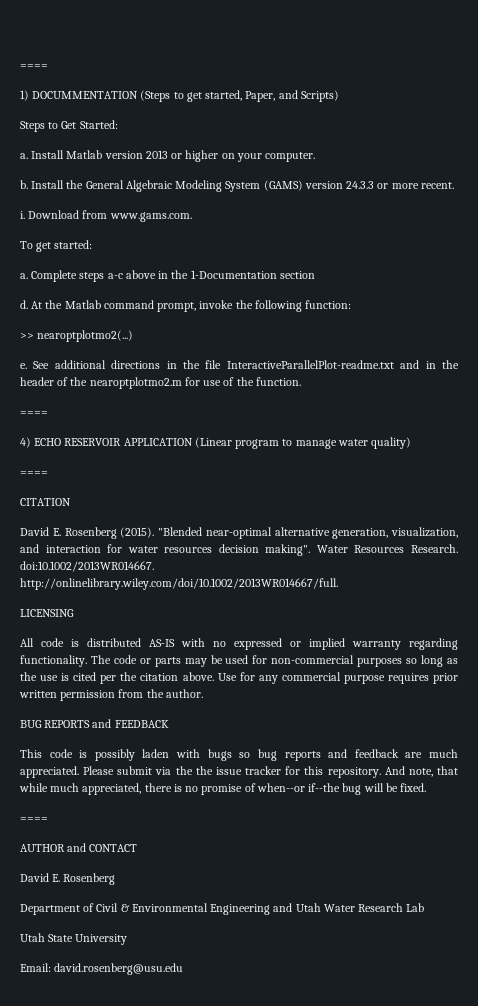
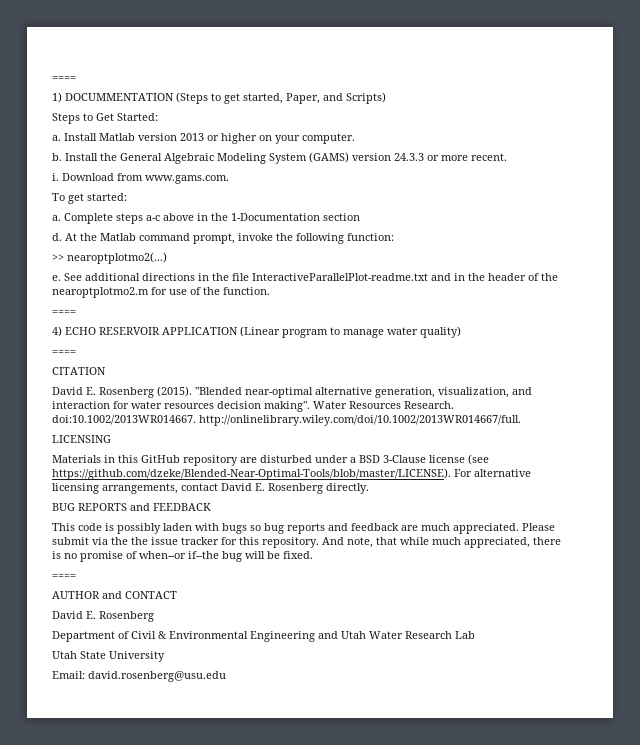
- All code is distributed AS-IS with no expressed or implied warranty regarding functionality. The code or parts may be used for non-commercial purposes so long as the use is cited per the citation above. Use for any commercial purpose requires prior written permission from the author.
+ Materials in this GitHub repository are disturbed under a BSD 3-Clause license (see https://github.com/dzeke/Blended-Near-Optimal-Tools/blob/master/LICENSE). For alternative licensing arrangements, contact David E. Rosenberg directly.

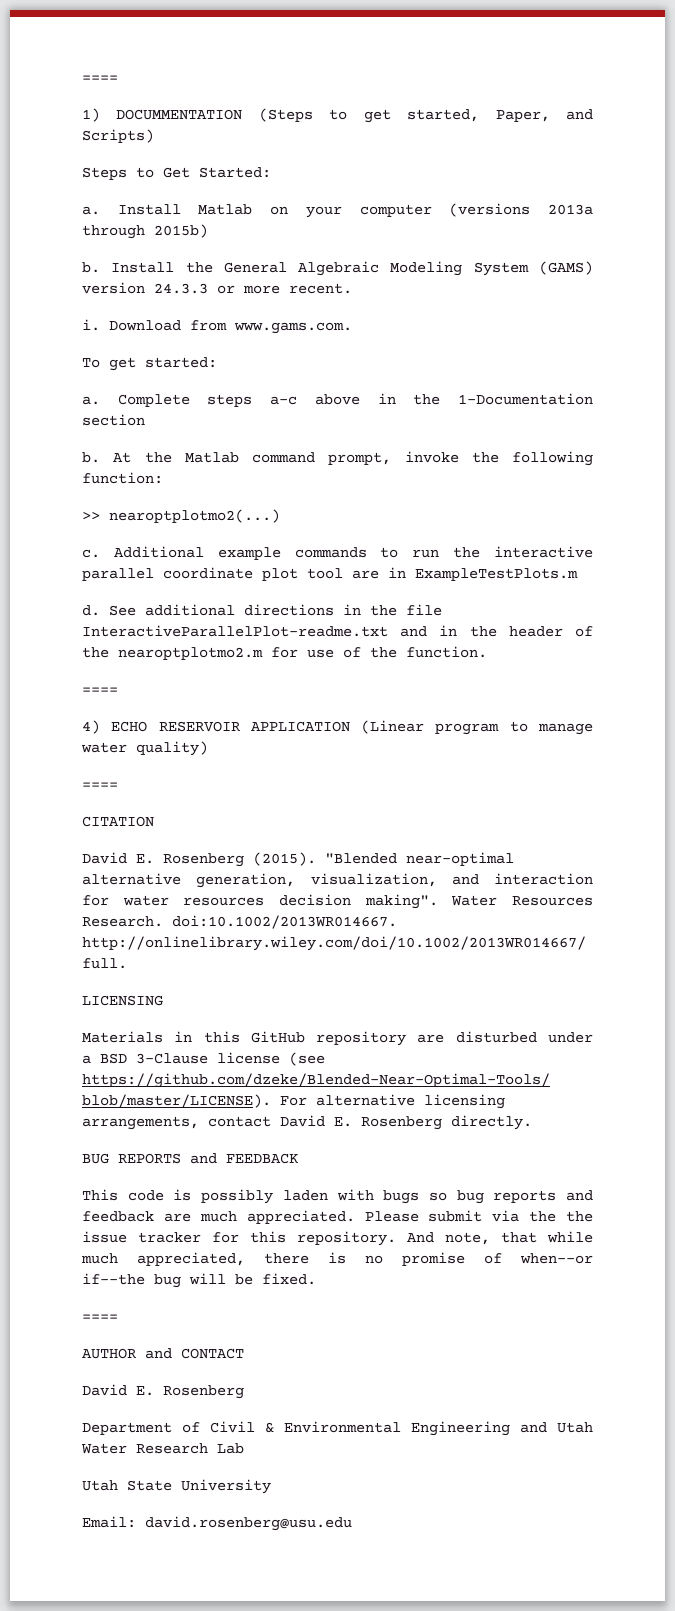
- Install Matlab version 2013 or higher on your computer.
+ Install Matlab on your computer (versions 2013a through 2015b)
  Complete steps a-c above in the 1-Documentation section
- d.
+ b.
- e.
+ c. Additional example commands to run the interactive parallel coordinate plot tool are in ExampleTestPlots.m
+ d.

